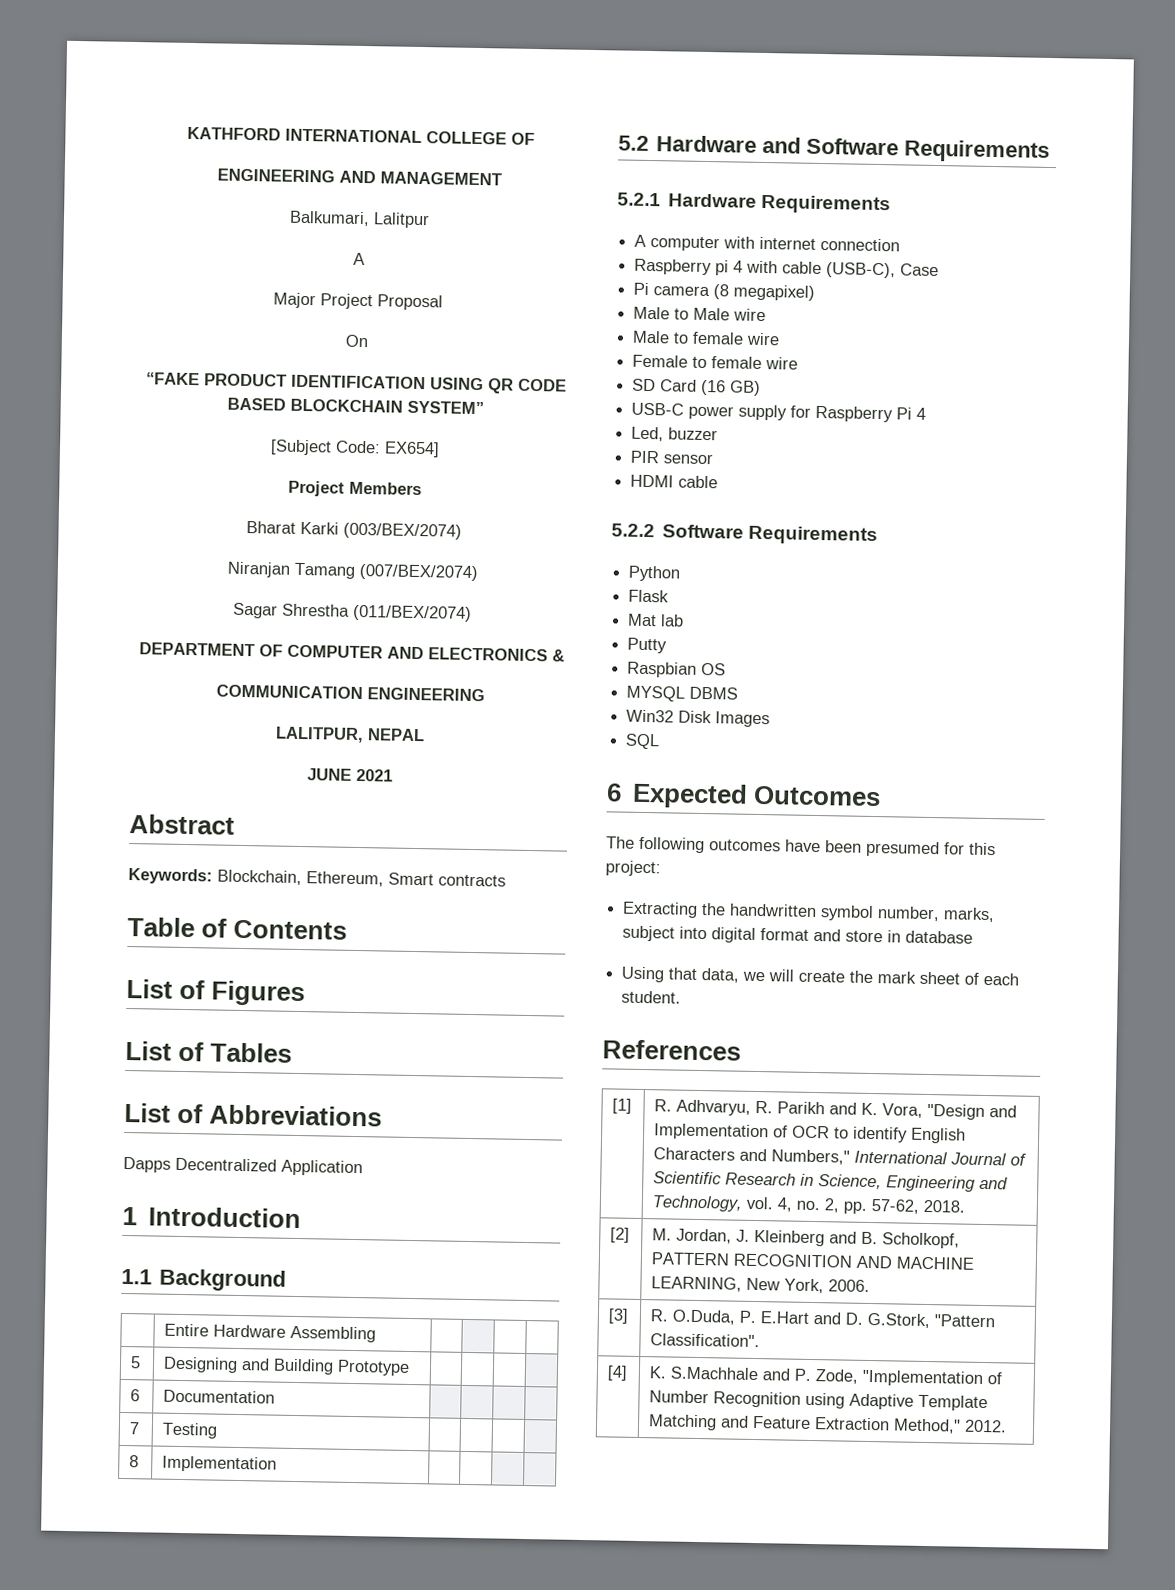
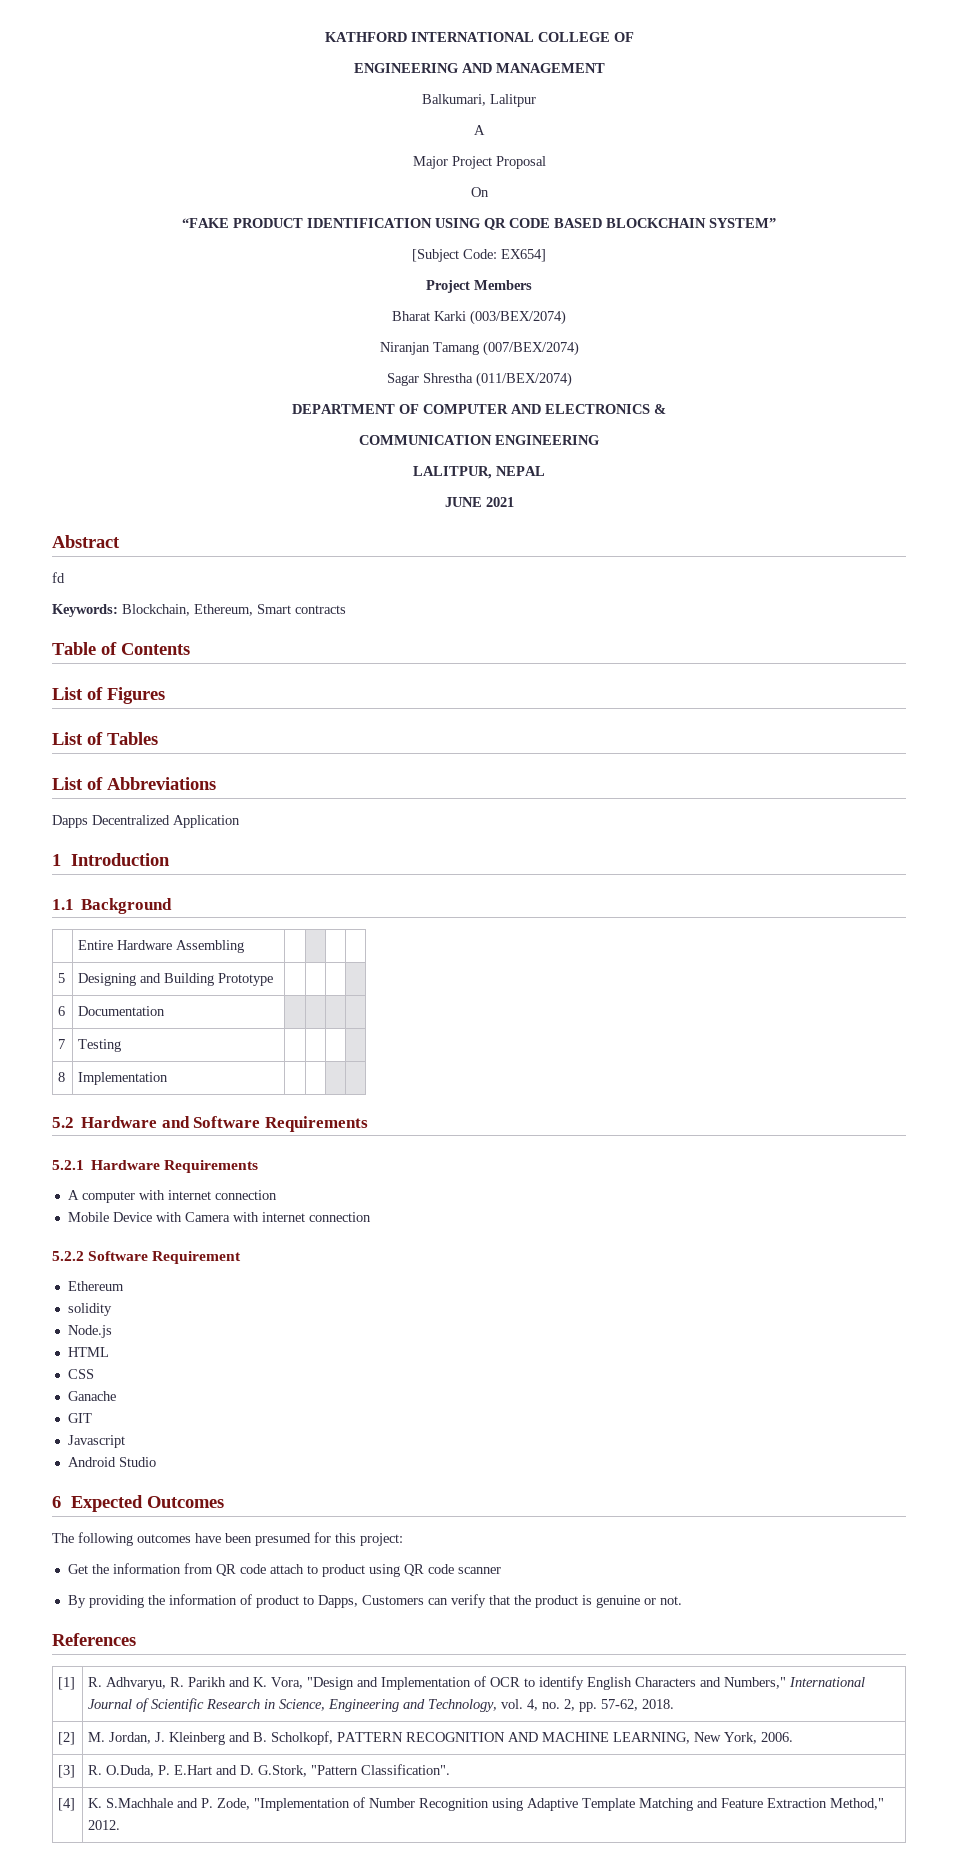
+ fd
- Raspberry pi 4 with cable (USB-C), Case
- Pi camera (8 megapixel)
- Male to Male wire
- Male to female wire
- Female to female wire
- SD Card (16 GB)
- USB-C power supply for Raspberry Pi 4
- Led, buzzer
- PIR sensor
- HDMI cable
- 5.2.2 Software Requirements
- Python
- Flask
- Mat lab
- Putty
- Raspbian OS
- MYSQL DBMS
- Win32 Disk Images
- SQL
+ Mobile Device with Camera with internet connection
+ 5.2.2 Software Requirement
+ Ethereum
+ solidity
+ Node.js
+ HTML
+ CSS
+ Ganache
+ GIT
+ Javascript
+ Android Studio
- Extracting the handwritten symbol number, marks, subject into digital format and store in database
- Using that data, we will create the mark sheet of each student.
+ Get the information from QR code attach to product using QR code scanner
+ By providing the information of product to Dapps, Customers can verify that the product is genuine or not.

